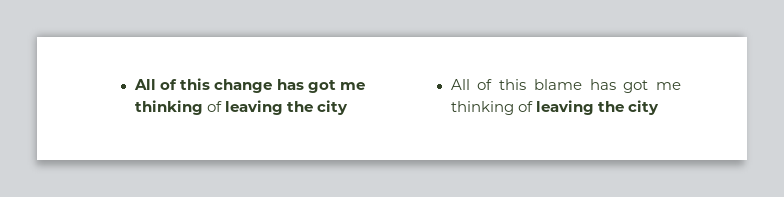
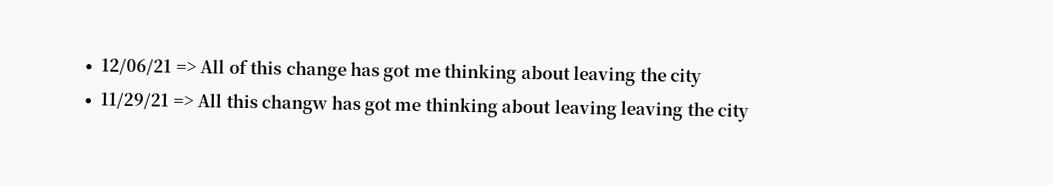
- All of this change has got me thinking of leaving the city
+ 12/06/21 => All of this change has got me thinking about leaving the city
- All of this blame has got me thinking of leaving the city
+ 11/29/21 => All this changw has got me thinking about leaving leaving the city

